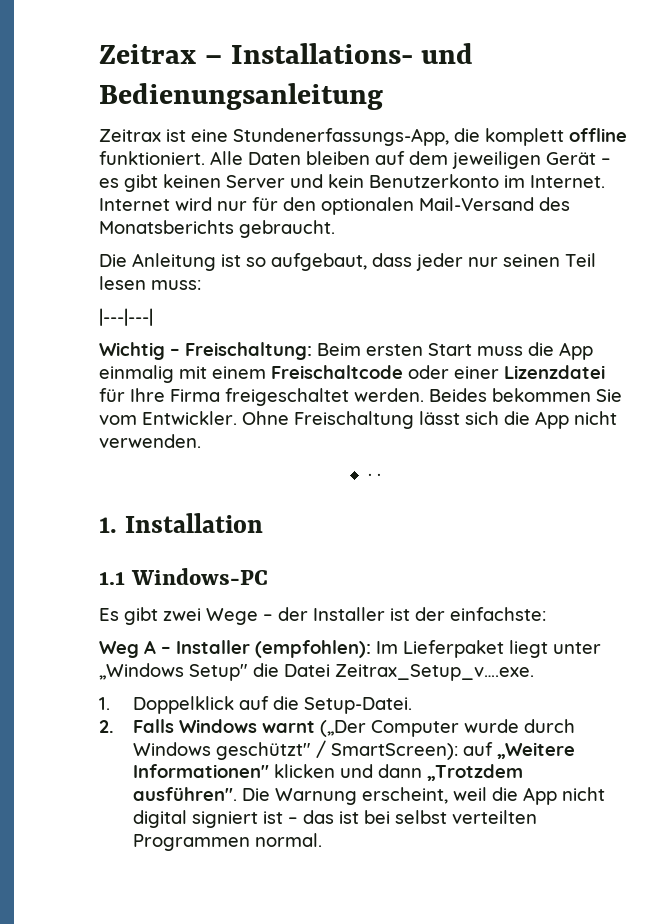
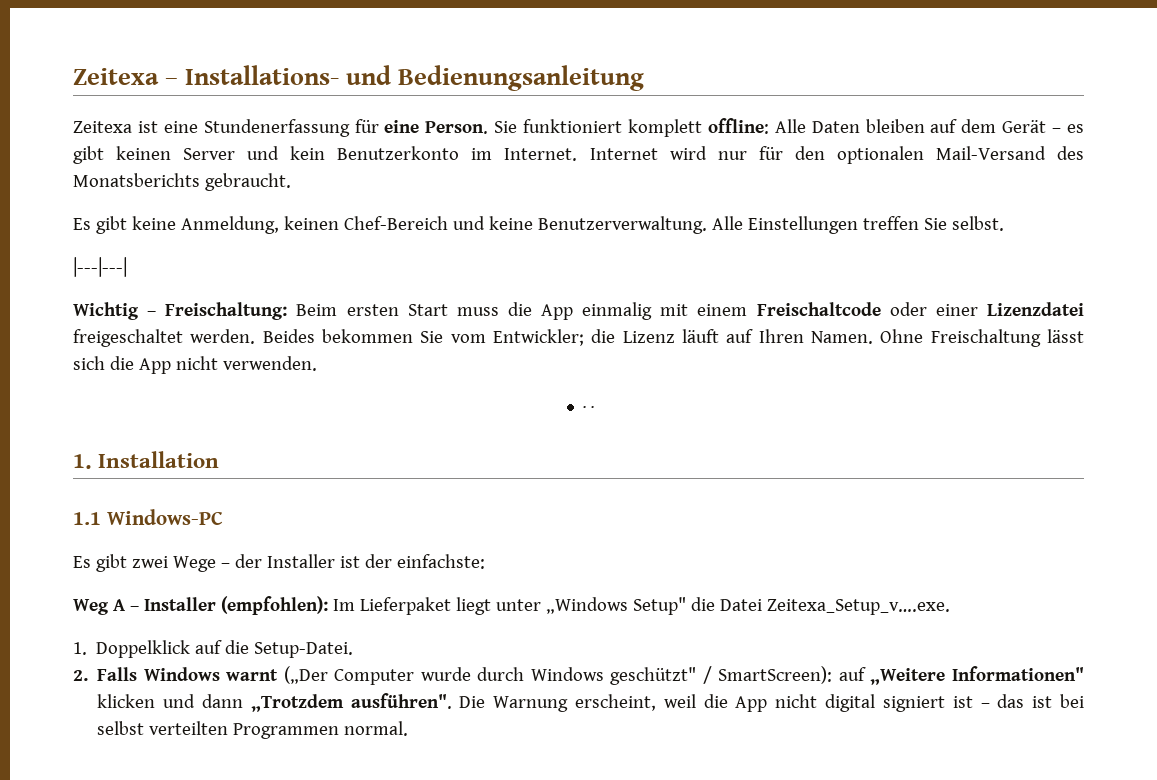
- Zeitrax – Installations- und Bedienungsanleitung
+ Zeitexa – Installations- und Bedienungsanleitung
- Zeitrax ist eine Stundenerfassungs-App, die komplett offline funktioniert. Alle Daten bleiben auf dem jeweiligen Gerät – es gibt keinen Server und kein Benutzerkonto im Internet.
+ Zeitexa ist eine Stundenerfassung für eine Person. Sie funktioniert komplett offline: Alle Daten bleiben auf dem Gerät – es gibt keinen Server und kein Benutzerkonto im Internet.
- Die Anleitung ist so aufgebaut, dass jeder nur seinen Teil lesen muss:
+ Es gibt keine Anmeldung, keinen Chef-Bereich und keine Benutzerverwaltung. Alle Einstellungen treffen Sie selbst.
- Wichtig – Freischaltung: Beim ersten Start muss die App einmalig mit einem Freischaltcode oder einer Lizenzdatei für Ihre Firma freigeschaltet werden.
+ Wichtig – Freischaltung: Beim ersten Start muss die App einmalig mit einem Freischaltcode oder einer Lizenzdatei freigeschaltet werden.
- Beides bekommen Sie vom Entwickler.
+ Beides bekommen Sie vom Entwickler; die Lizenz läuft auf Ihren Namen.
- Weg A – Installer (empfohlen): Im Lieferpaket liegt unter „Windows Setup" die Datei Zeitrax_Setup_v….exe.
+ Weg A – Installer (empfohlen): Im Lieferpaket liegt unter „Windows Setup" die Datei Zeitexa_Setup_v….exe.

